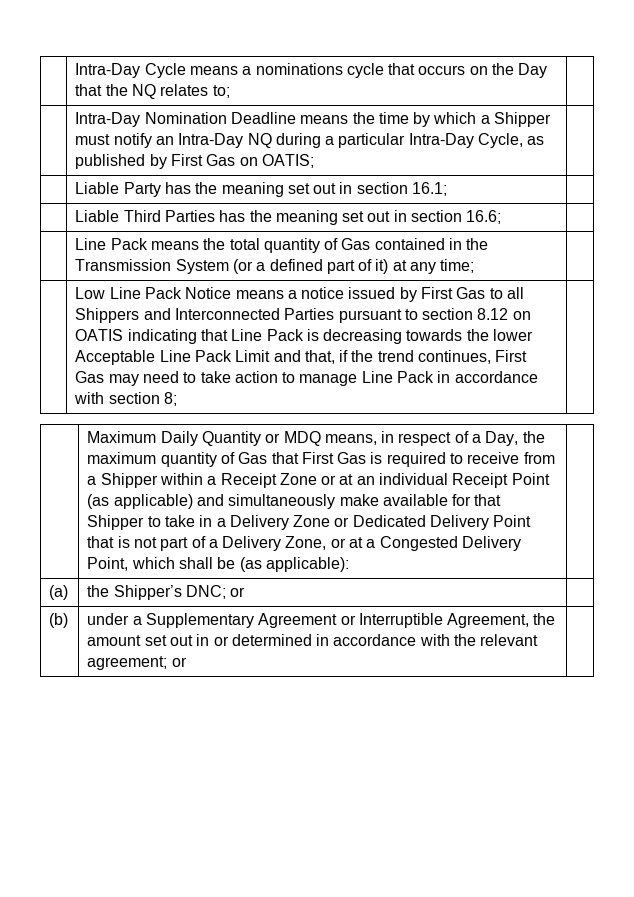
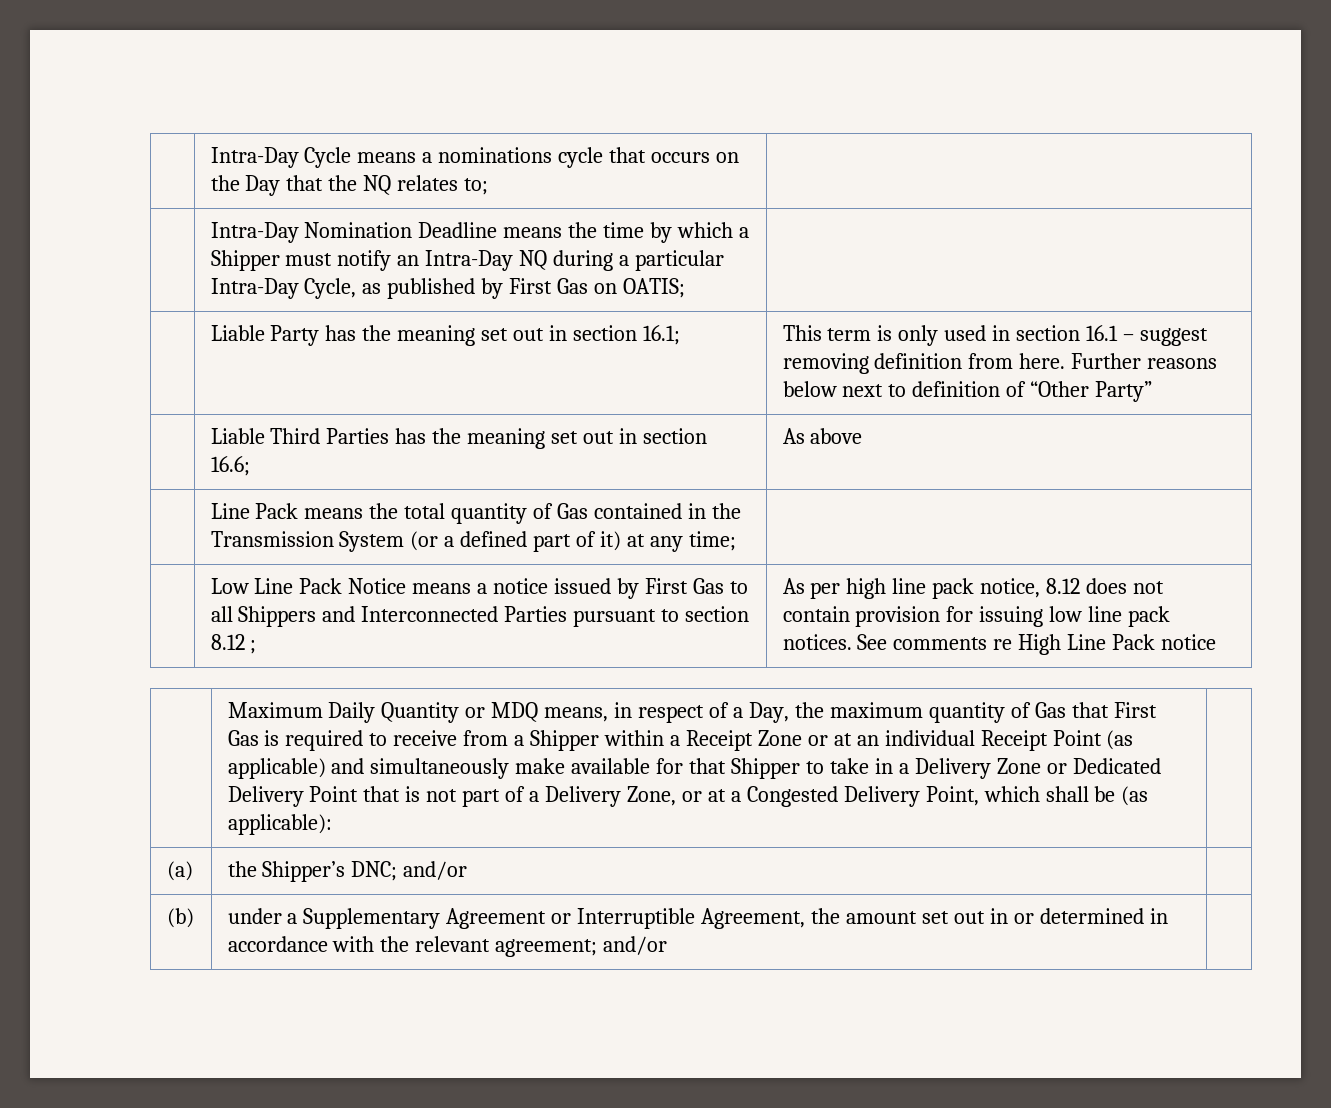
- | Liable Party has the meaning set out in section 16.1; |
+ | Liable Party has the meaning set out in section 16.1; | This term is only used in section 16.1 – suggest removing definition from here. Further reasons below next to definition of “Other Party”
- | Liable Third Parties has the meaning set out in section 16.6; |
+ | Liable Third Parties has the meaning set out in section 16.6; | As above
- Low Line Pack Notice means a notice issued by First Gas to all Shippers and Interconnected Parties pursuant to section 8.12 on OATIS indicating that Line Pack is decreasing towards the lower Acceptable Line Pack Limit and that, if the trend continues, First Gas may need to take action to manage Line Pack in accordance with section 8;
+ Low Line Pack Notice means a notice issued by First Gas to all Shippers and Interconnected Parties pursuant to section 8.12 ; | As per high line pack notice, 8.12 does not contain provision for issuing low line pack notices. See comments re High Line Pack notice
- (a) | the Shipper’s DNC; or |
+ (a) | the Shipper’s DNC; and/or |
- (b) | under a Supplementary Agreement or Interruptible Agreement, the amount set out in or determined in accordance with the relevant agreement; or |
+ (b) | under a Supplementary Agreement or Interruptible Agreement, the amount set out in or determined in accordance with the relevant agreement; and/or |

